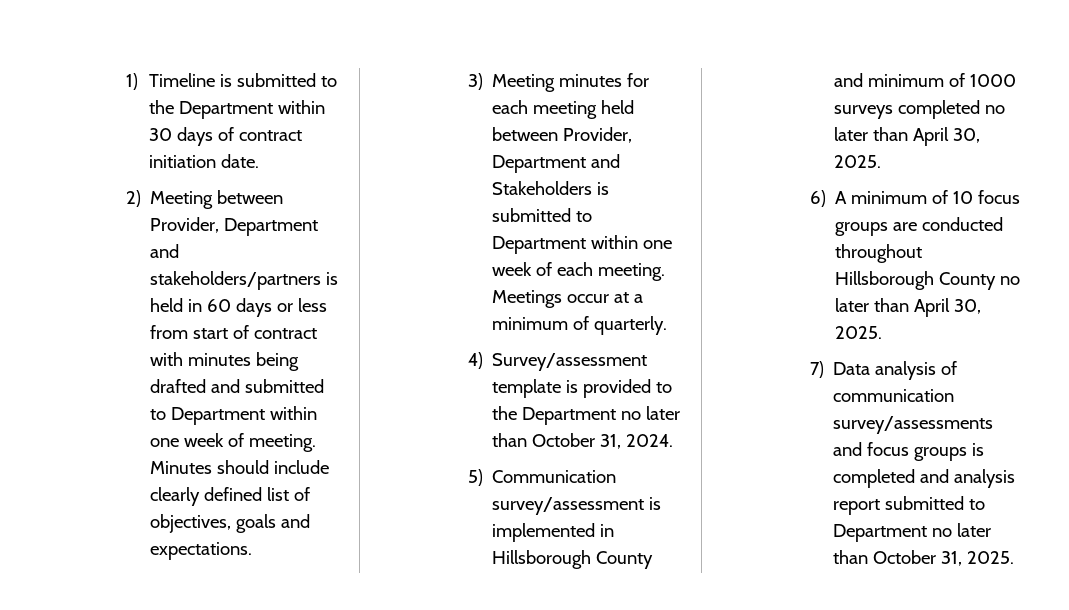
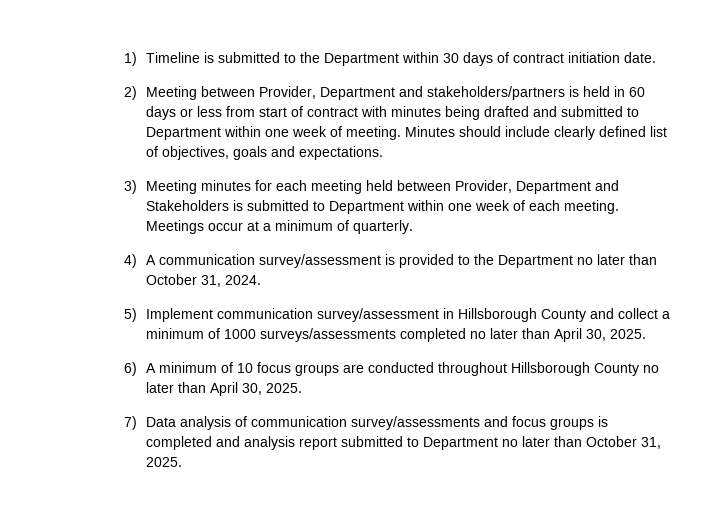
- 4) Survey/assessment template is provided to the Department no later than October 31, 2024.
+ 4) A communication survey/assessment is provided to the Department no later than October 31, 2024.
- 5) Communication survey/assessment is implemented in Hillsborough County and minimum of 1000 surveys completed no later than April 30, 2025.
+ 5) Implement communication survey/assessment in Hillsborough County and collect a minimum of 1000 surveys/assessments completed no later than April 30, 2025.

